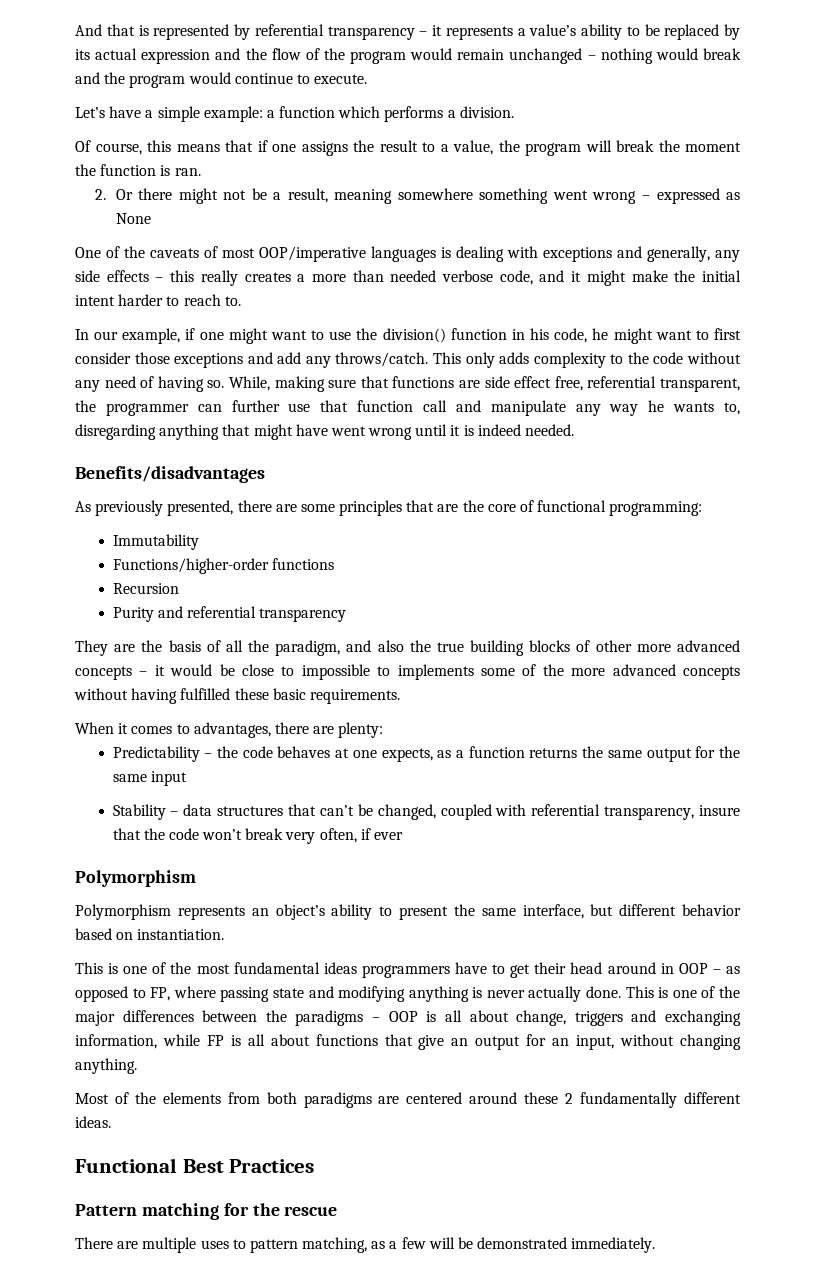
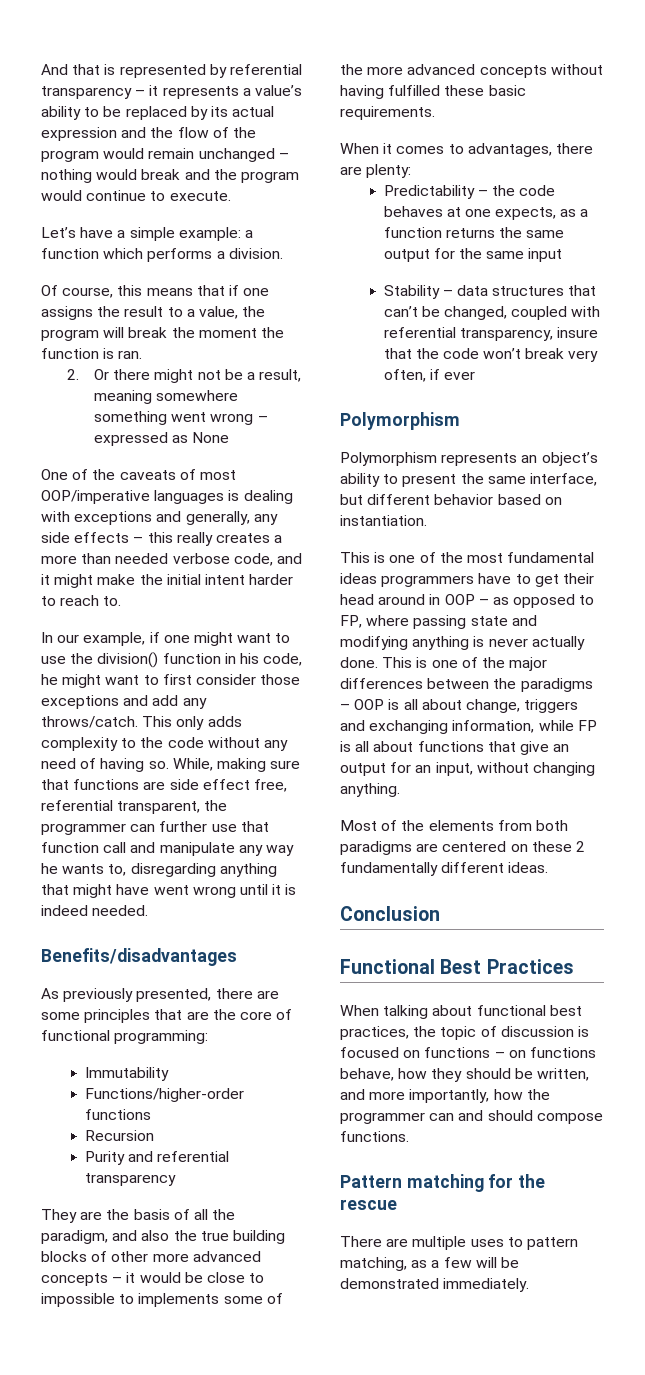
- Most of the elements from both paradigms are centered around these 2 fundamentally different ideas.
+ Most of the elements from both paradigms are centered on these 2 fundamentally different ideas.
+ Conclusion
+ When talking about functional best practices, the topic of discussion is focused on functions – on functions behave, how they should be written, and more importantly, how the programmer can and should compose functions.

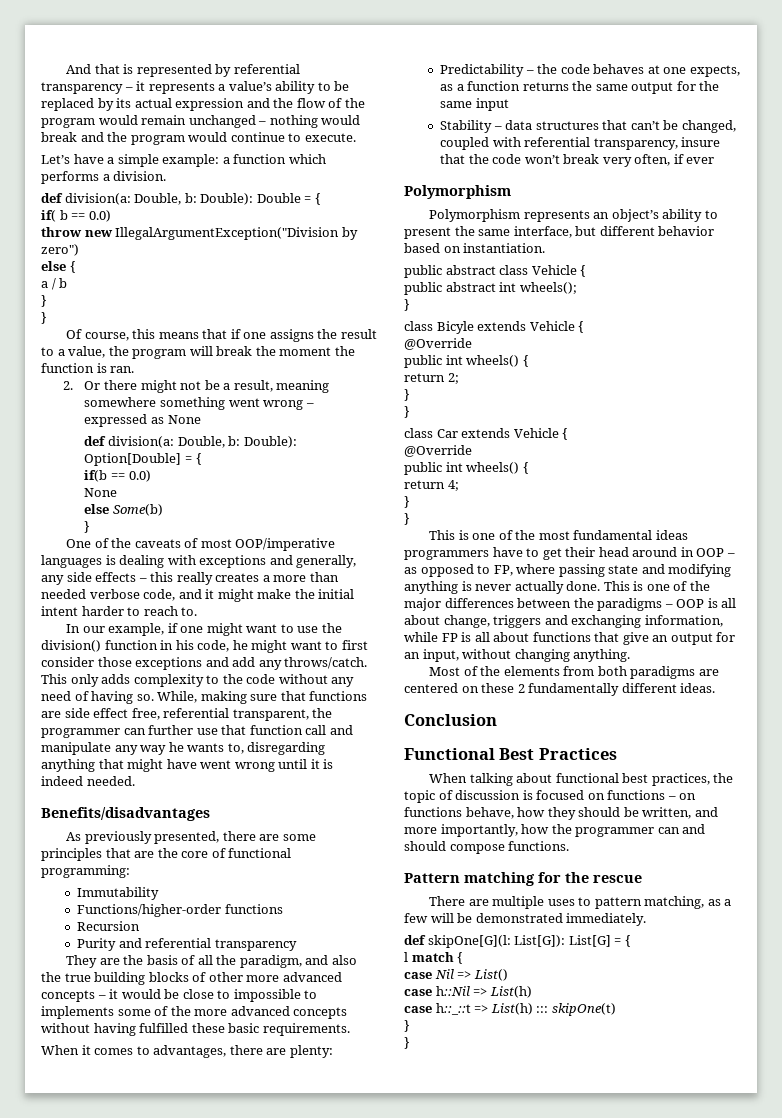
+ def division(a: Double, b: Double): Double = {
+ if( b == 0.0)
+ throw new IllegalArgumentException("Division by zero")
+ else {
+ a / b
+ }
+ }
+ def division(a: Double, b: Double): Option[Double] = {
+ if(b == 0.0)
+ None
+ else Some(b)
+ }
+ public abstract class Vehicle {
+ public abstract int wheels();
+ }
+ class Bicyle extends Vehicle {
+ @Override
+ public int wheels() {
+ return 2;
+ }
+ }
+ class Car extends Vehicle {
+ @Override
+ public int wheels() {
+ return 4;
+ }
+ }
+ def skipOne[G](l: List[G]): List[G] = {
+ l match {
+ case Nil => List()
+ case h::Nil => List(h)
+ case h::_::t => List(h) ::: skipOne(t)
+ }
+ }

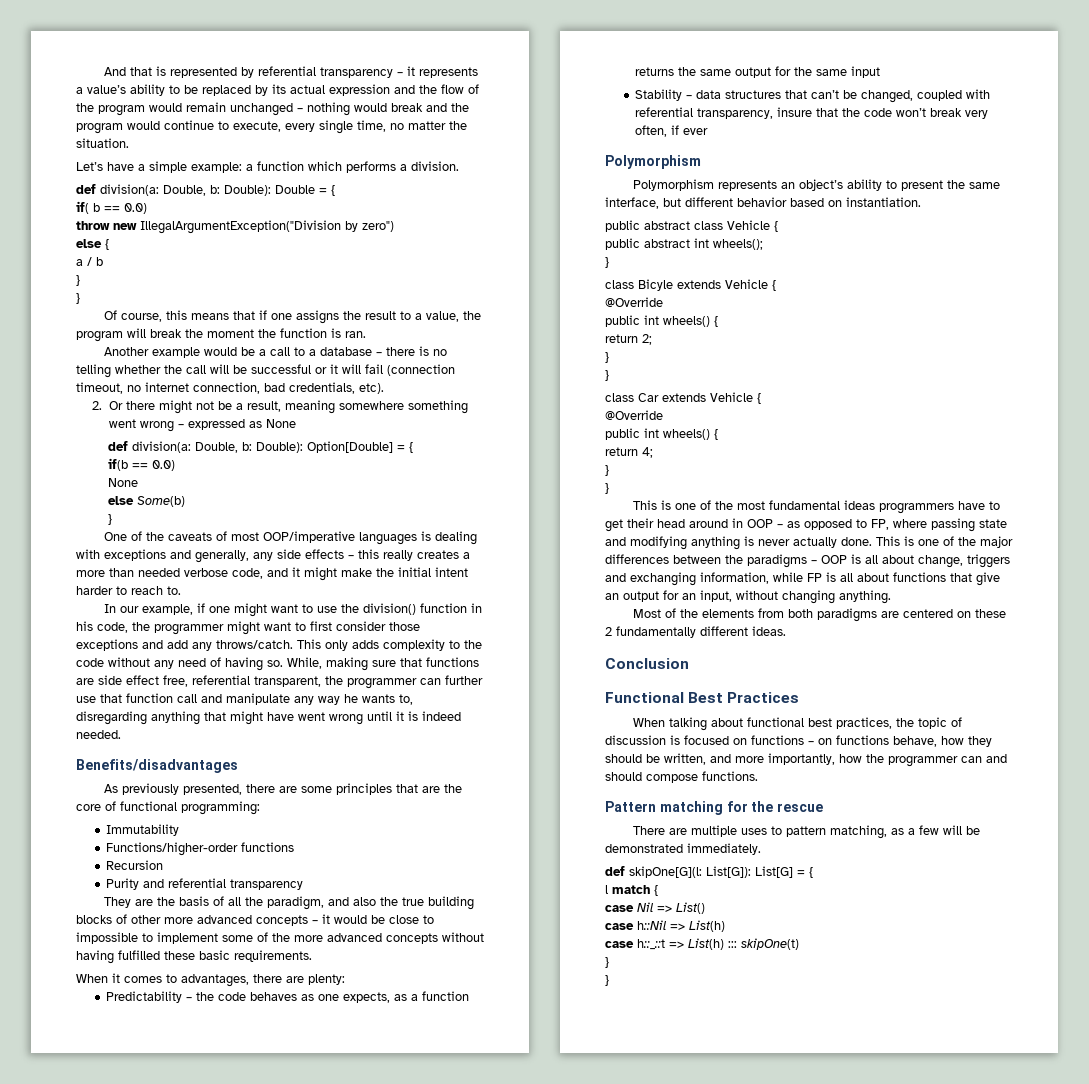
- And that is represented by referential transparency – it represents a value’s ability to be replaced by its actual expression and the flow of the program would remain unchanged – nothing would break and the program would continue to execute.
+ And that is represented by referential transparency – it represents a value’s ability to be replaced by its actual expression and the flow of the program would remain unchanged – nothing would break and the program would continue to execute, every single time, no matter the situation.
+ Another example would be a call to a database – there is no telling whether the call will be successful or it will fail (connection timeout, no internet connection, bad credentials, etc).
- In our example, if one might want to use the division() function in his code, he might want to first consider those exceptions and add any throws/catch.
+ In our example, if one might want to use the division() function in his code, the programmer might want to first consider those exceptions and add any throws/catch.
- They are the basis of all the paradigm, and also the true building blocks of other more advanced concepts – it would be close to impossible to implements some of the more advanced concepts without having fulfilled these basic requirements.
+ They are the basis of all the paradigm, and also the true building blocks of other more advanced concepts – it would be close to impossible to implement some of the more advanced concepts without having fulfilled these basic requirements.
- Predictability – the code behaves at one expects, as a function returns the same output for the same input
+ Predictability – the code behaves as one expects, as a function returns the same output for the same input

